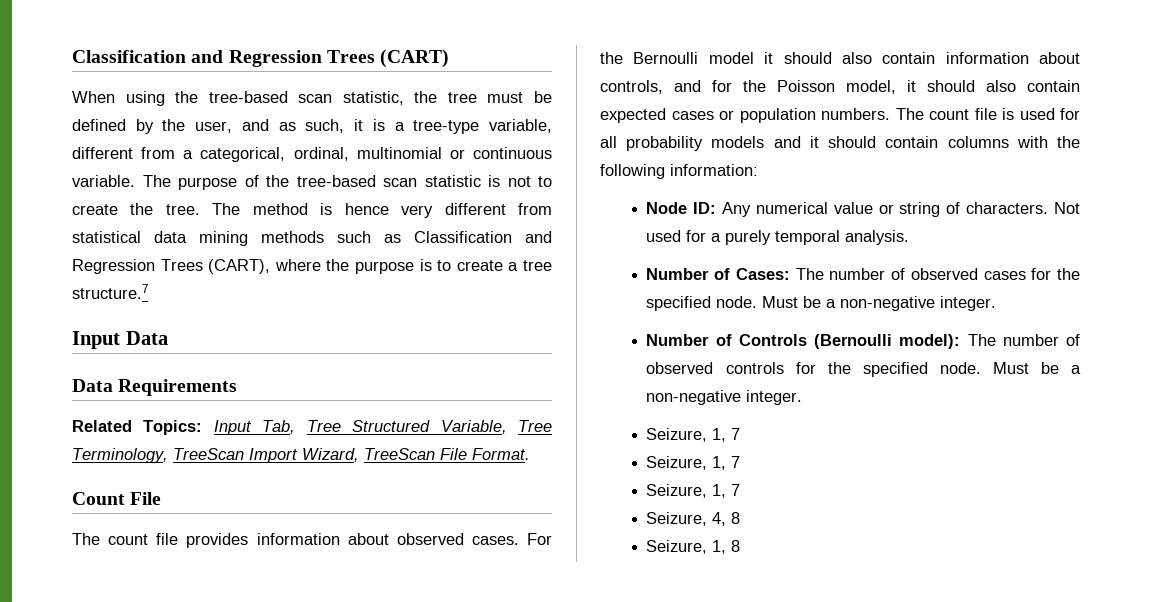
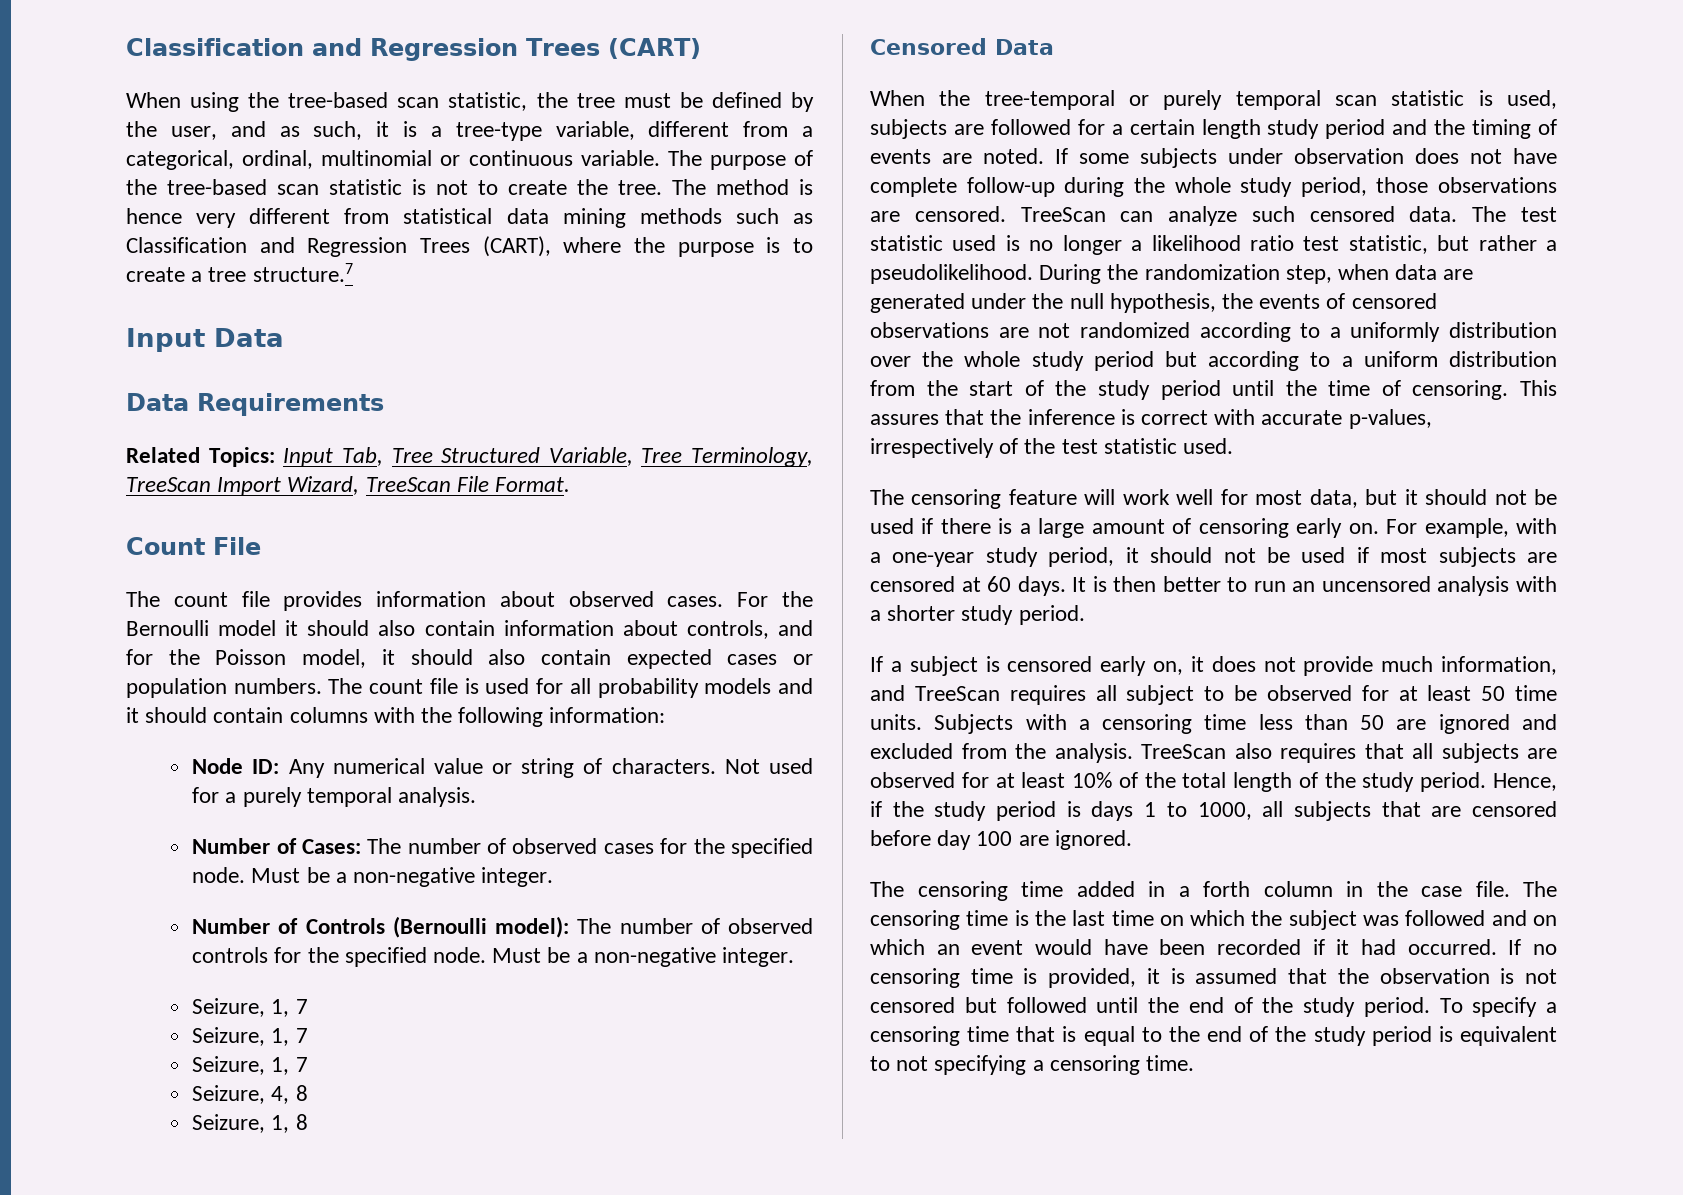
+ Censored Data
+ When the tree-temporal or purely temporal scan statistic is used, subjects are followed for a certain length study period and the timing of events are noted. If some subjects under observation does not have complete follow-up during the whole study period, those observations are censored. TreeScan can analyze such censored data. The test statistic used is no longer a likelihood ratio test statistic, but rather a pseudolikelihood. During the randomization step, when data are generated under the null hypothesis, the events of censored observations are not randomized according to a uniformly distribution over the whole study period but according to a uniform distribution from the start of the study period until the time of censoring. This assures that the inference is correct with accurate p-values, irrespectively of the test statistic used.
+ The censoring feature will work well for most data, but it should not be used if there is a large amount of censoring early on. For example, with a one-year study period, it should not be used if most subjects are censored at 60 days. It is then better to run an uncensored analysis with a shorter study period.
+ If a subject is censored early on, it does not provide much information, and TreeScan requires all subject to be observed for at least 50 time units. Subjects with a censoring time less than 50 are ignored and excluded from the analysis. TreeScan also requires that all subjects are observed for at least 10% of the total length of the study period. Hence, if the study period is days 1 to 1000, all subjects that are censored before day 100 are ignored.
+ The censoring time added in a forth column in the case file. The censoring time is the last time on which the subject was followed and on which an event would have been recorded if it had occurred. If no censoring time is provided, it is assumed that the observation is not censored but followed until the end of the study period. To specify a censoring time that is equal to the end of the study period is equivalent to not specifying a censoring time.

